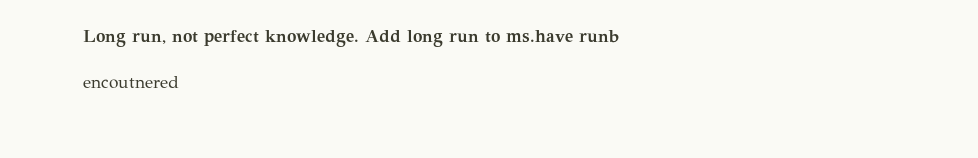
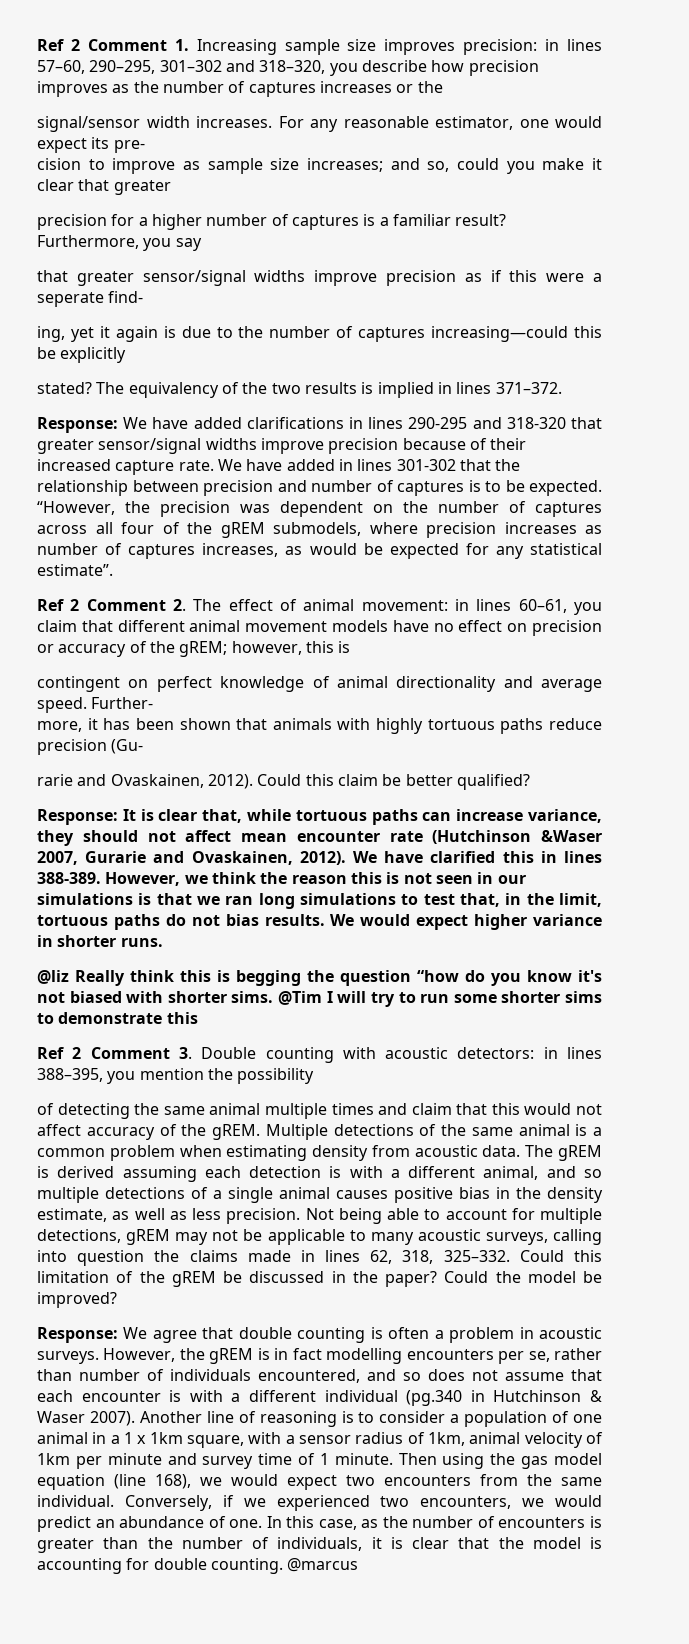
- Long run, not perfect knowledge. Add long run to ms.have runb
- encoutnered
+ Ref 2 Comment 1. Increasing sample size improves precision: in lines 57–60, 290–295, 301–302 and 318–320, you describe how precision improves as the number of captures increases or the
+ signal/sensor width increases. For any reasonable estimator, one would expect its pre-
+ cision to improve as sample size increases; and so, could you make it clear that greater
+ precision for a higher number of captures is a familiar result? Furthermore, you say
+ that greater sensor/signal widths improve precision as if this were a seperate find-
+ ing, yet it again is due to the number of captures increasing—could this be explicitly
+ stated? The equivalency of the two results is implied in lines 371–372.
+ Response: We have added clarifications in lines 290-295 and 318-320 that greater sensor/signal widths improve precision because of their increased capture rate. We have added in lines 301-302 that the relationship between precision and number of captures is to be expected. “However, the precision was dependent on the number of captures across all four of the gREM submodels, where precision increases as number of captures increases, as would be expected for any statistical estimate”.
+ Ref 2 Comment 2. The effect of animal movement: in lines 60–61, you claim that different animal movement models have no effect on precision or accuracy of the gREM; however, this is
+ contingent on perfect knowledge of animal directionality and average speed. Further-
+ more, it has been shown that animals with highly tortuous paths reduce precision (Gu-
+ rarie and Ovaskainen, 2012). Could this claim be better qualified?
+ Response: It is clear that, while tortuous paths can increase variance, they should not affect mean encounter rate (Hutchinson &Waser 2007, Gurarie and Ovaskainen, 2012). We have clarified this in lines 388-389. However, we think the reason this is not seen in our simulations is that we ran long simulations to test that, in the limit, tortuous paths do not bias results. We would expect higher variance in shorter runs.
+ @liz Really think this is begging the question “how do you know it's not biased with shorter sims. @Tim I will try to run some shorter sims to demonstrate this
+ Ref 2 Comment 3. Double counting with acoustic detectors: in lines 388–395, you mention the possibility
+ of detecting the same animal multiple times and claim that this would not affect accuracy of the gREM. Multiple detections of the same animal is a common problem when estimating density from acoustic data. The gREM is derived assuming each detection is with a different animal, and so multiple detections of a single animal causes positive bias in the density estimate, as well as less precision. Not being able to account for multiple detections, gREM may not be applicable to many acoustic surveys, calling into question the claims made in lines 62, 318, 325–332. Could this limitation of the gREM be discussed in the paper? Could the model be improved?
+ Response: We agree that double counting is often a problem in acoustic surveys. However, the gREM is in fact modelling encounters per se, rather than number of individuals encountered, and so does not assume that each encounter is with a different individual (pg.340 in Hutchinson & Waser 2007). Another line of reasoning is to consider a population of one animal in a 1 x 1km square, with a sensor radius of 1km, animal velocity of 1km per minute and survey time of 1 minute. Then using the gas model equation (line 168), we would expect two encounters from the same individual. Conversely, if we experienced two encounters, we would predict an abundance of one. In this case, as the number of encounters is greater than the number of individuals, it is clear that the model is accounting for double counting. @marcus

